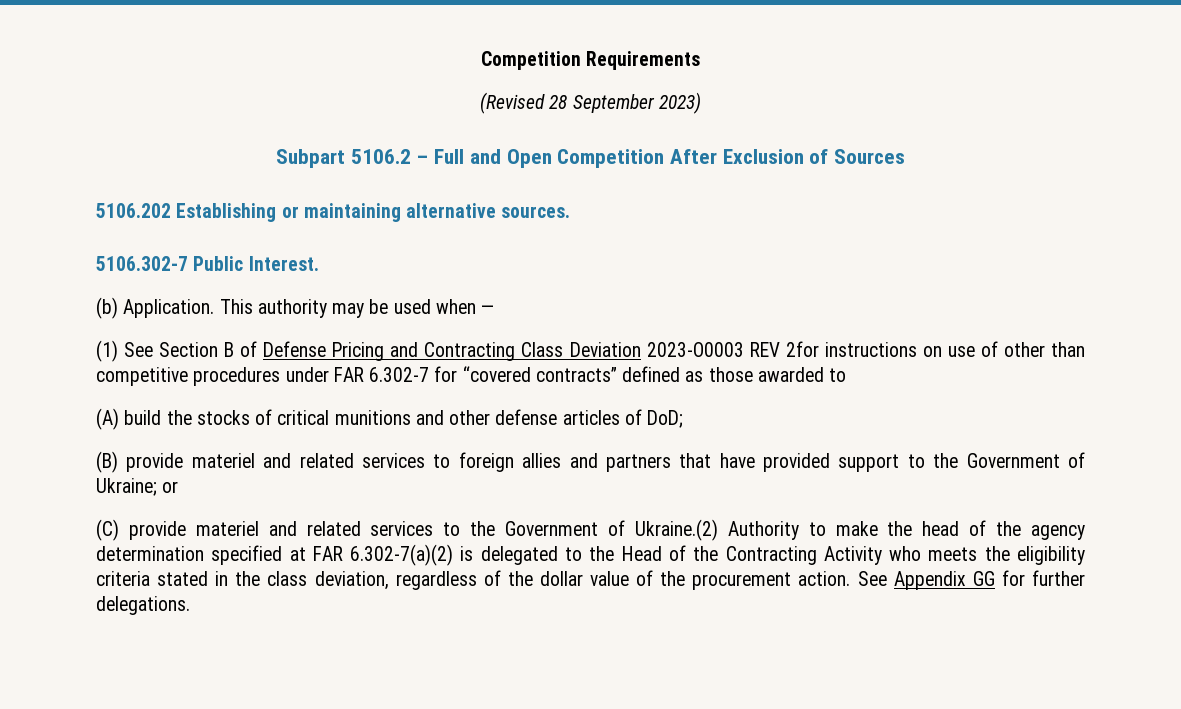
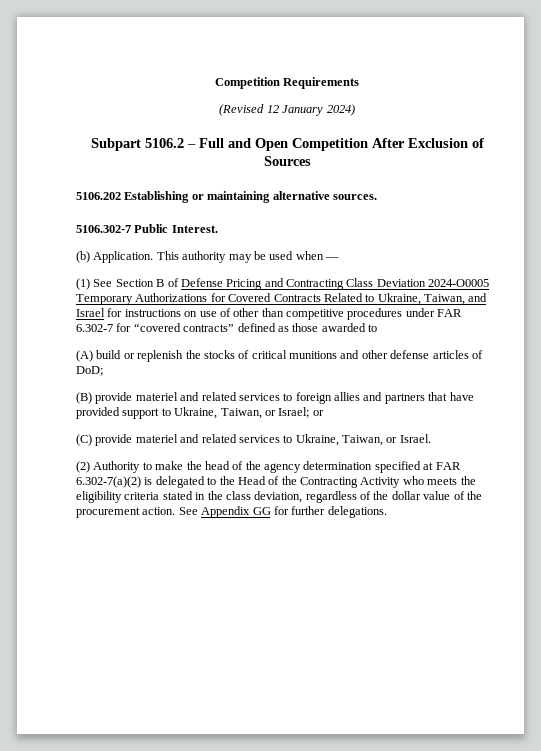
- (Revised 28 September 2023)
+ (Revised 12 January 2024)
- (1) See Section B of Defense Pricing and Contracting Class Deviation 2023-O0003 REV 2for instructions on use of other than competitive procedures under FAR 6.302-7 for “covered contracts” defined as those awarded to
+ (1) See Section B of Defense Pricing and Contracting Class Deviation 2024-O0005 Temporary Authorizations for Covered Contracts Related to Ukraine, Taiwan, and Israel for instructions on use of other than competitive procedures under FAR 6.302-7 for “covered contracts” defined as those awarded to
- (A) build the stocks of critical munitions and other defense articles of DoD;
+ (A) build or replenish the stocks of critical munitions and other defense articles of DoD;
- (B) provide materiel and related services to foreign allies and partners that have provided support to the Government of Ukraine; or
+ (B) provide materiel and related services to foreign allies and partners that have provided support to Ukraine, Taiwan, or Israel; or
- (C) provide materiel and related services to the Government of Ukraine.(2) Authority to make the head of the agency determination specified at FAR 6.302-7(a)(2) is delegated to the Head of the Contracting Activity who meets the eligibility criteria stated in the class deviation, regardless of the dollar value of the procurement action.
+ (C) provide materiel and related services to Ukraine, Taiwan, or Israel.
+ (2) Authority to make the head of the agency determination specified at FAR 6.302-7(a)(2) is delegated to the Head of the Contracting Activity who meets the eligibility criteria stated in the class deviation, regardless of the dollar value of the procurement action.

